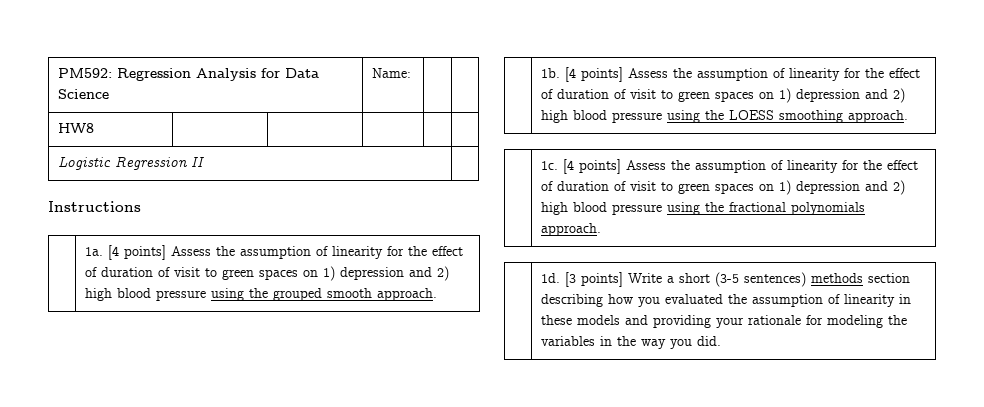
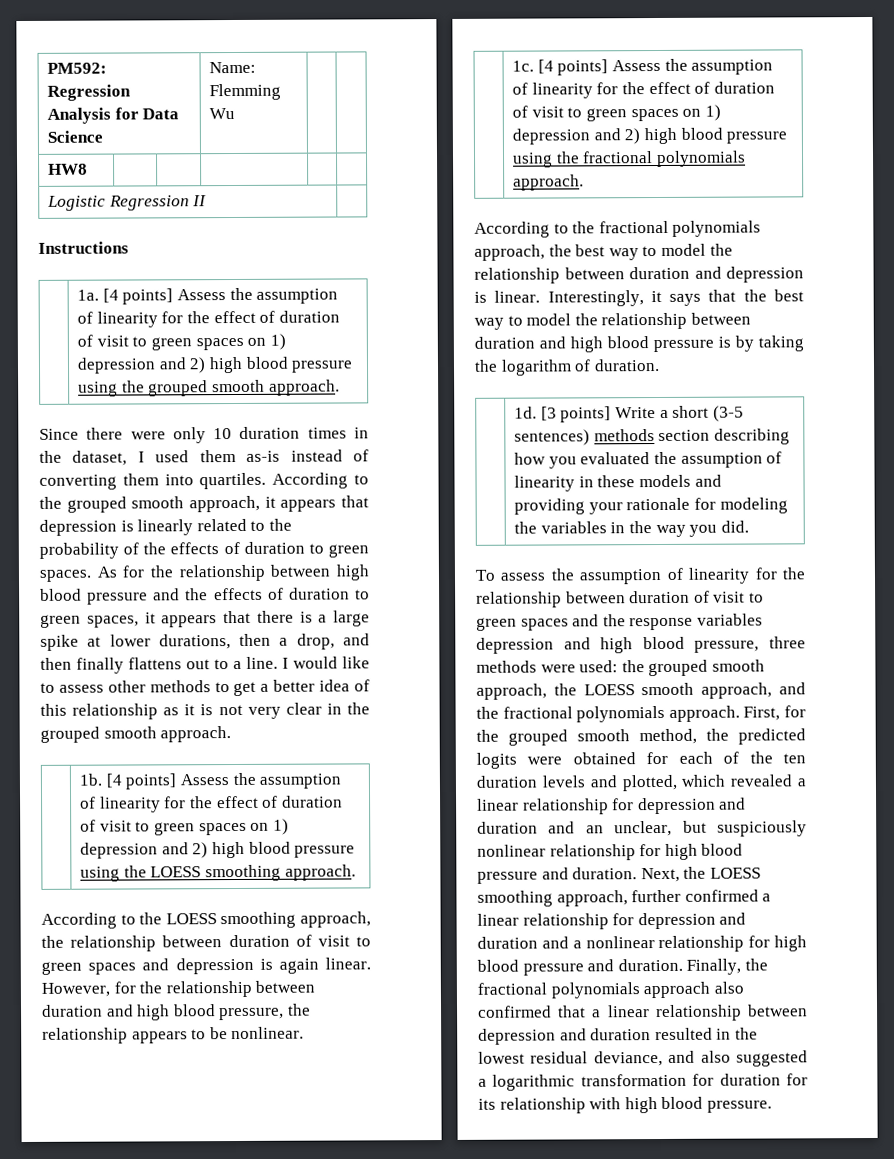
- PM592: Regression Analysis for Data Science | Name: | |
+ PM592: Regression Analysis for Data Science | Name: Flemming Wu | |
+ Since there were only 10 duration times in the dataset, I used them as-is instead of converting them into quartiles. According to the grouped smooth approach, it appears that depression is linearly related to the probability of the effects of duration to green spaces. As for the relationship between high blood pressure and the effects of duration to green spaces, it appears that there is a large spike at lower durations, then a drop, and then finally flattens out to a line. I would like to assess other methods to get a better idea of this relationship as it is not very clear in the grouped smooth approach.
+ According to the LOESS smoothing approach, the relationship between duration of visit to green spaces and depression is again linear. However, for the relationship between duration and high blood pressure, the relationship appears to be nonlinear.
+ According to the fractional polynomials approach, the best way to model the relationship between duration and depression is linear. Interestingly, it says that the best way to model the relationship between duration and high blood pressure is by taking the logarithm of duration.
+ To assess the assumption of linearity for the relationship between duration of visit to green spaces and the response variables depression and high blood pressure, three methods were used: the grouped smooth approach, the LOESS smooth approach, and the fractional polynomials approach. First, for the grouped smooth method, the predicted logits were obtained for each of the ten duration levels and plotted, which revealed a linear relationship for depression and duration and an unclear, but suspiciously nonlinear relationship for high blood pressure and duration. Next, the LOESS smoothing approach, further confirmed a linear relationship for depression and duration and a nonlinear relationship for high blood pressure and duration. Finally, the fractional polynomials approach also confirmed that a linear relationship between depression and duration resulted in the lowest residual deviance, and also suggested a logarithmic transformation for duration for its relationship with high blood pressure.

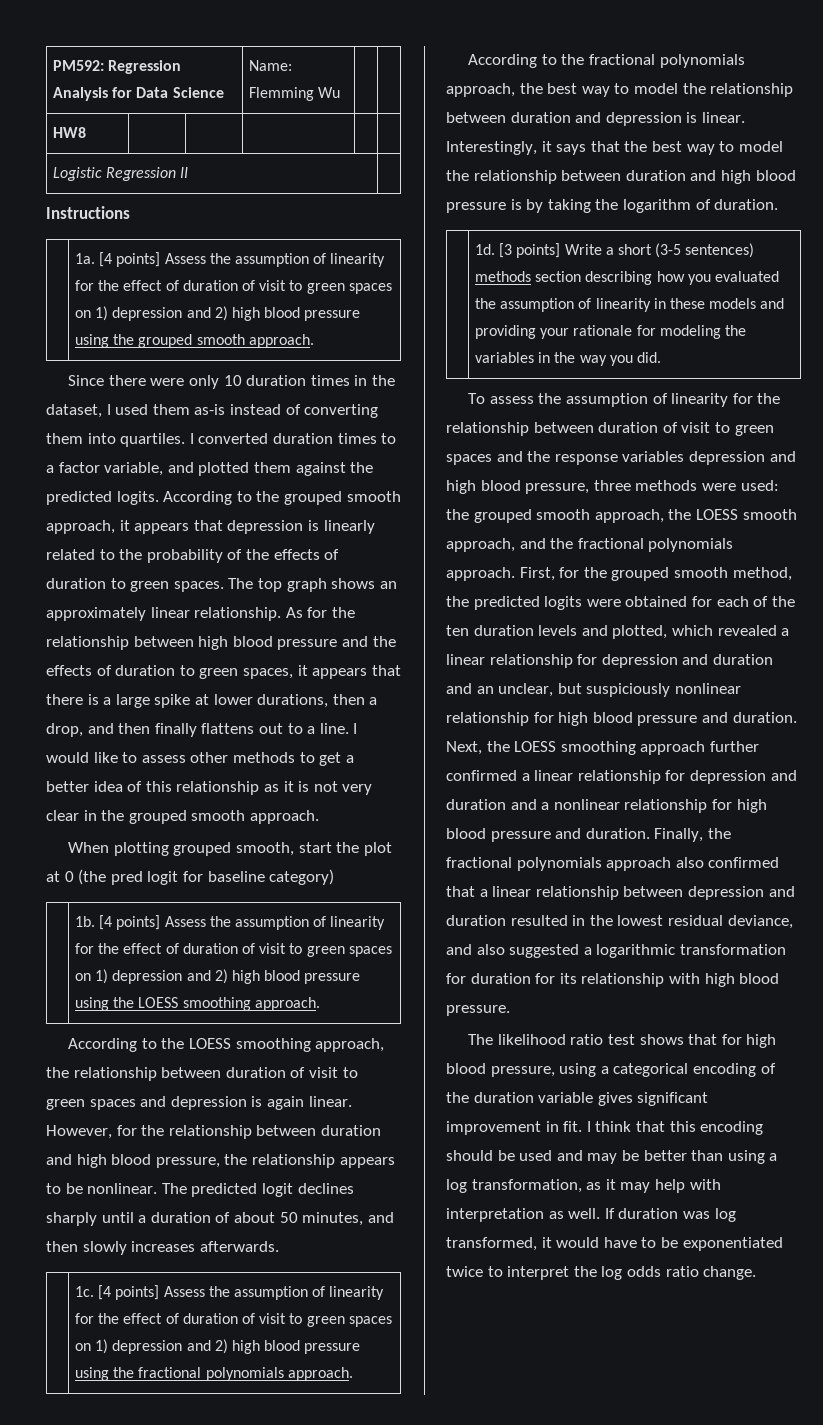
+ I converted duration times to a factor variable, and plotted them against the predicted logits.
+ The top graph shows an approximately linear relationship.
+ When plotting grouped smooth, start the plot at 0 (the pred logit for baseline category)
+ The predicted logit declines sharply until a duration of about 50 minutes, and then slowly increases afterwards.
- Next, the LOESS smoothing approach, further confirmed a linear relationship for depression and duration and a nonlinear relationship for high blood pressure and duration.
+ Next, the LOESS smoothing approach further confirmed a linear relationship for depression and duration and a nonlinear relationship for high blood pressure and duration.
+ The likelihood ratio test shows that for high blood pressure, using a categorical encoding of the duration variable gives significant improvement in fit. I think that this encoding should be used and may be better than using a log transformation, as it may help with interpretation as well. If duration was log transformed, it would have to be exponentiated twice to interpret the log odds ratio change.

